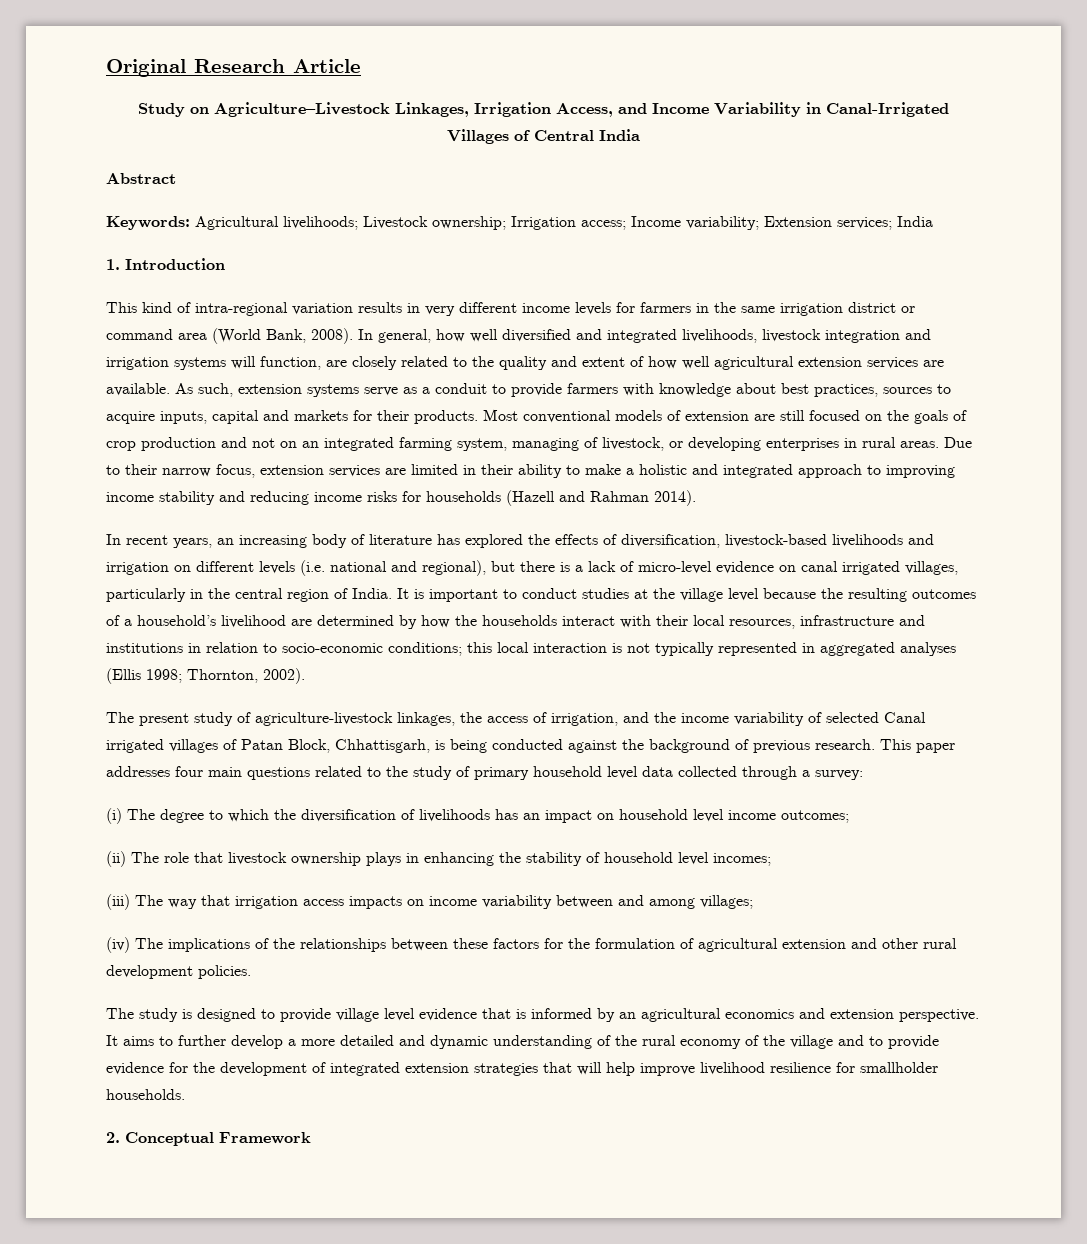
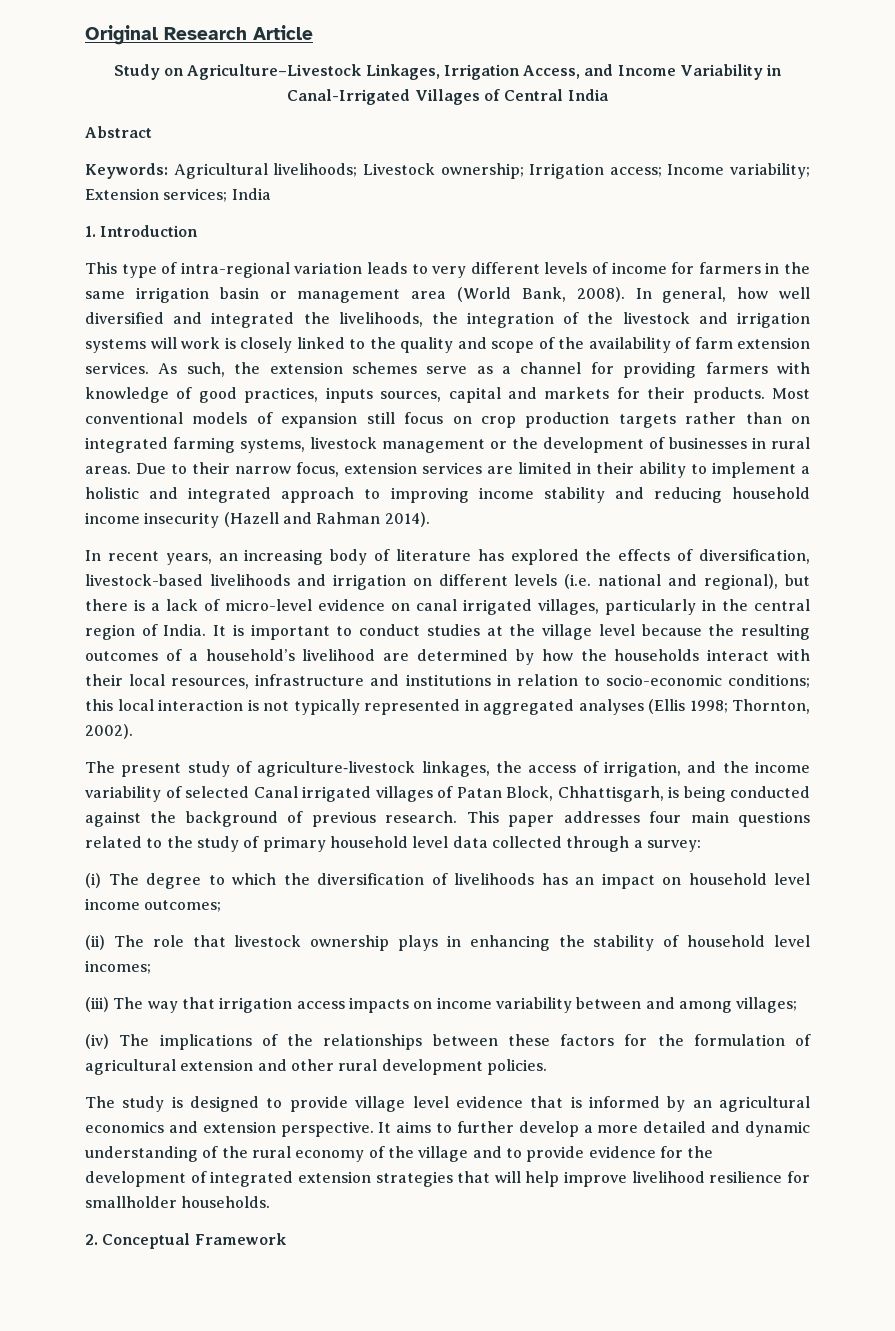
- This kind of intra-regional variation results in very different income levels for farmers in the same irrigation district or command area (World Bank, 2008).
+ This type of intra-regional variation leads to very different levels of income for farmers in the same irrigation basin or management area (World Bank, 2008).
- In general, how well diversified and integrated livelihoods, livestock integration and irrigation systems will function, are closely related to the quality and extent of how well agricultural extension services are available. As such, extension systems serve as a conduit to provide farmers with knowledge about best practices, sources to acquire inputs, capital and markets for their products.
+ In general, how well diversified and integrated the livelihoods, the integration of the livestock and irrigation systems will work is closely linked to the quality and scope of the availability of farm extension services. As such, the extension schemes serve as a channel for providing farmers with knowledge of good practices, inputs sources, capital and markets for their products.
- Most conventional models of extension are still focused on the goals of crop production and not on an integrated farming system, managing of livestock, or developing enterprises in rural areas.
+ Most conventional models of expansion still focus on crop production targets rather than on integrated farming systems, livestock management or the development of businesses in rural areas.
- Due to their narrow focus, extension services are limited in their ability to make a holistic and integrated approach to improving income stability and reducing income risks for households (Hazell and Rahman 2014).
+ Due to their narrow focus, extension services are limited in their ability to implement a holistic and integrated approach to improving income stability and reducing household income insecurity (Hazell and Rahman 2014).

